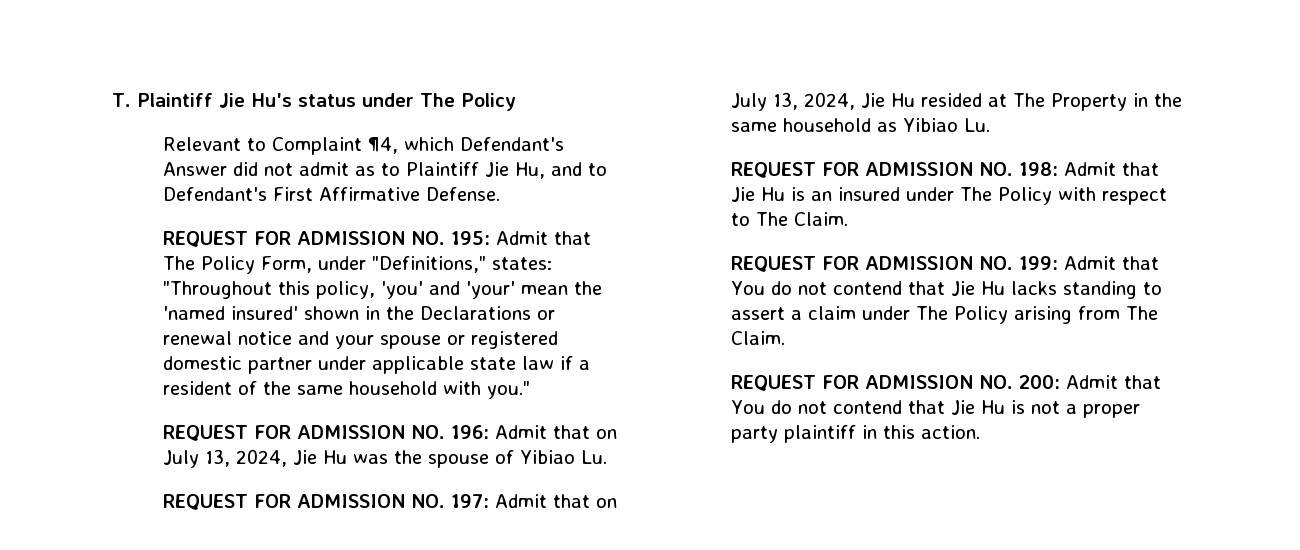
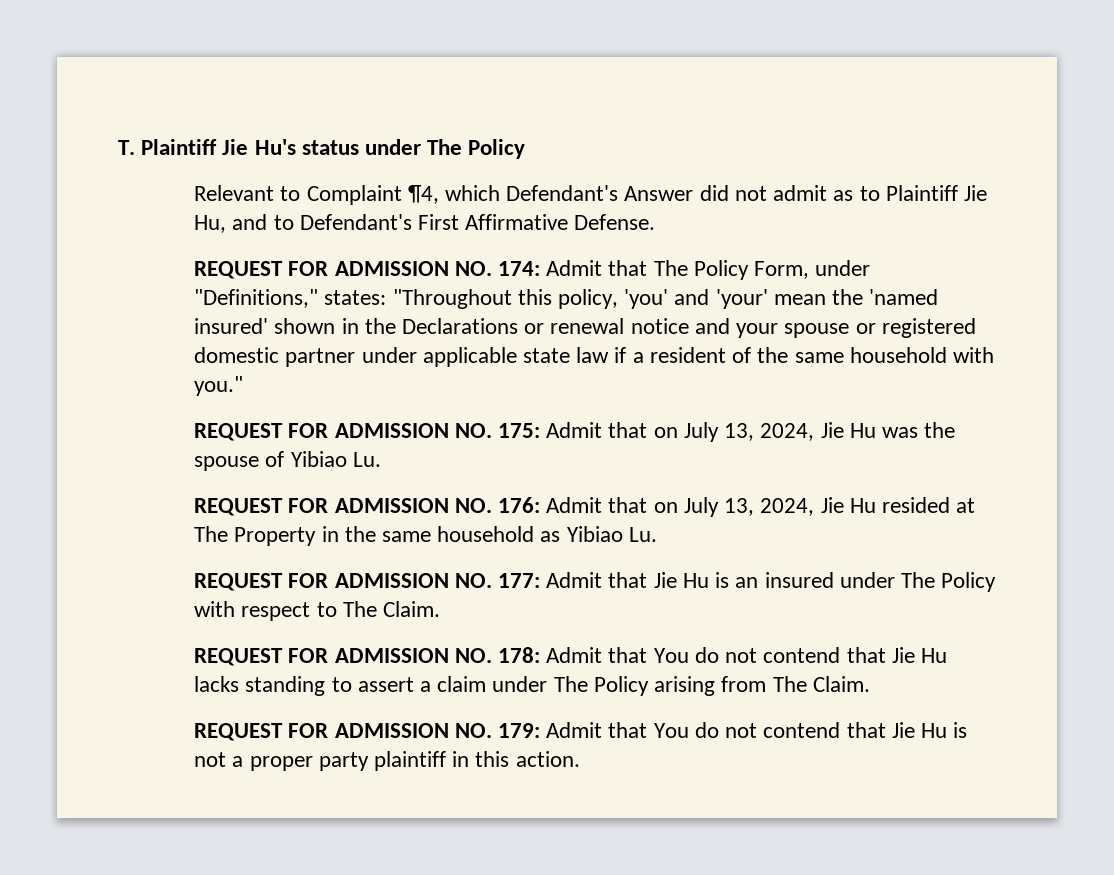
- REQUEST FOR ADMISSION NO. 195: Admit that The Policy Form, under "Definitions," states: "Throughout this policy, 'you' and 'your' mean the 'named insured' shown in the Declarations or renewal notice and your spouse or registered domestic partner under applicable state law if a resident of the same household with you."
+ REQUEST FOR ADMISSION NO. 174: Admit that The Policy Form, under "Definitions," states: "Throughout this policy, 'you' and 'your' mean the 'named insured' shown in the Declarations or renewal notice and your spouse or registered domestic partner under applicable state law if a resident of the same household with you."
- REQUEST FOR ADMISSION NO. 196: Admit that on July 13, 2024, Jie Hu was the spouse of Yibiao Lu.
+ REQUEST FOR ADMISSION NO. 175: Admit that on July 13, 2024, Jie Hu was the spouse of Yibiao Lu.
- REQUEST FOR ADMISSION NO. 197: Admit that on July 13, 2024, Jie Hu resided at The Property in the same household as Yibiao Lu.
+ REQUEST FOR ADMISSION NO. 176: Admit that on July 13, 2024, Jie Hu resided at The Property in the same household as Yibiao Lu.
- REQUEST FOR ADMISSION NO. 198: Admit that Jie Hu is an insured under The Policy with respect to The Claim.
+ REQUEST FOR ADMISSION NO. 177: Admit that Jie Hu is an insured under The Policy with respect to The Claim.
- REQUEST FOR ADMISSION NO. 199: Admit that You do not contend that Jie Hu lacks standing to assert a claim under The Policy arising from The Claim.
+ REQUEST FOR ADMISSION NO. 178: Admit that You do not contend that Jie Hu lacks standing to assert a claim under The Policy arising from The Claim.
- REQUEST FOR ADMISSION NO. 200: Admit that You do not contend that Jie Hu is not a proper party plaintiff in this action.
+ REQUEST FOR ADMISSION NO. 179: Admit that You do not contend that Jie Hu is not a proper party plaintiff in this action.

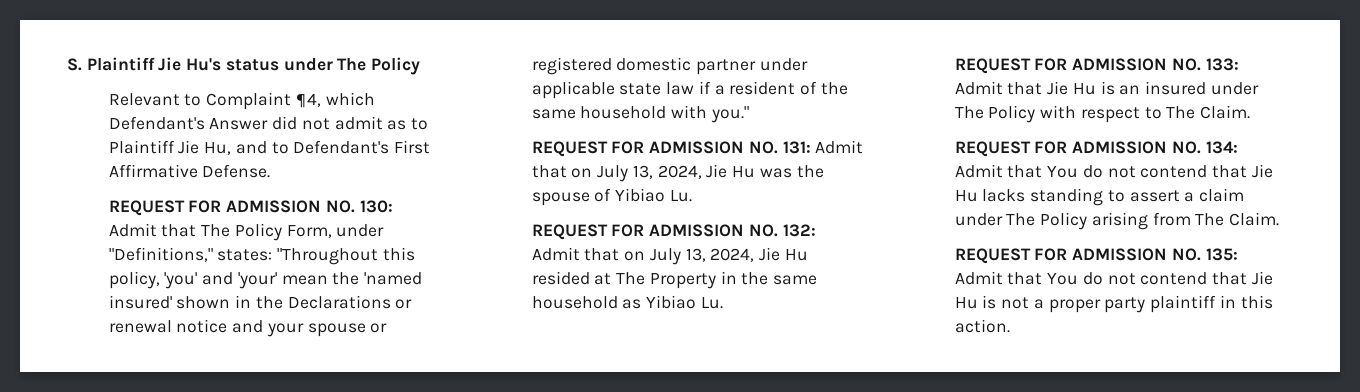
- T. Plaintiff Jie Hu's status under The Policy
+ S. Plaintiff Jie Hu's status under The Policy
- REQUEST FOR ADMISSION NO. 174: Admit that The Policy Form, under "Definitions," states: "Throughout this policy, 'you' and 'your' mean the 'named insured' shown in the Declarations or renewal notice and your spouse or registered domestic partner under applicable state law if a resident of the same household with you."
+ REQUEST FOR ADMISSION NO. 130: Admit that The Policy Form, under "Definitions," states: "Throughout this policy, 'you' and 'your' mean the 'named insured' shown in the Declarations or renewal notice and your spouse or registered domestic partner under applicable state law if a resident of the same household with you."
- REQUEST FOR ADMISSION NO. 175: Admit that on July 13, 2024, Jie Hu was the spouse of Yibiao Lu.
+ REQUEST FOR ADMISSION NO. 131: Admit that on July 13, 2024, Jie Hu was the spouse of Yibiao Lu.
- REQUEST FOR ADMISSION NO. 176: Admit that on July 13, 2024, Jie Hu resided at The Property in the same household as Yibiao Lu.
+ REQUEST FOR ADMISSION NO. 132: Admit that on July 13, 2024, Jie Hu resided at The Property in the same household as Yibiao Lu.
- REQUEST FOR ADMISSION NO. 177: Admit that Jie Hu is an insured under The Policy with respect to The Claim.
+ REQUEST FOR ADMISSION NO. 133: Admit that Jie Hu is an insured under The Policy with respect to The Claim.
- REQUEST FOR ADMISSION NO. 178: Admit that You do not contend that Jie Hu lacks standing to assert a claim under The Policy arising from The Claim.
+ REQUEST FOR ADMISSION NO. 134: Admit that You do not contend that Jie Hu lacks standing to assert a claim under The Policy arising from The Claim.
- REQUEST FOR ADMISSION NO. 179: Admit that You do not contend that Jie Hu is not a proper party plaintiff in this action.
+ REQUEST FOR ADMISSION NO. 135: Admit that You do not contend that Jie Hu is not a proper party plaintiff in this action.

